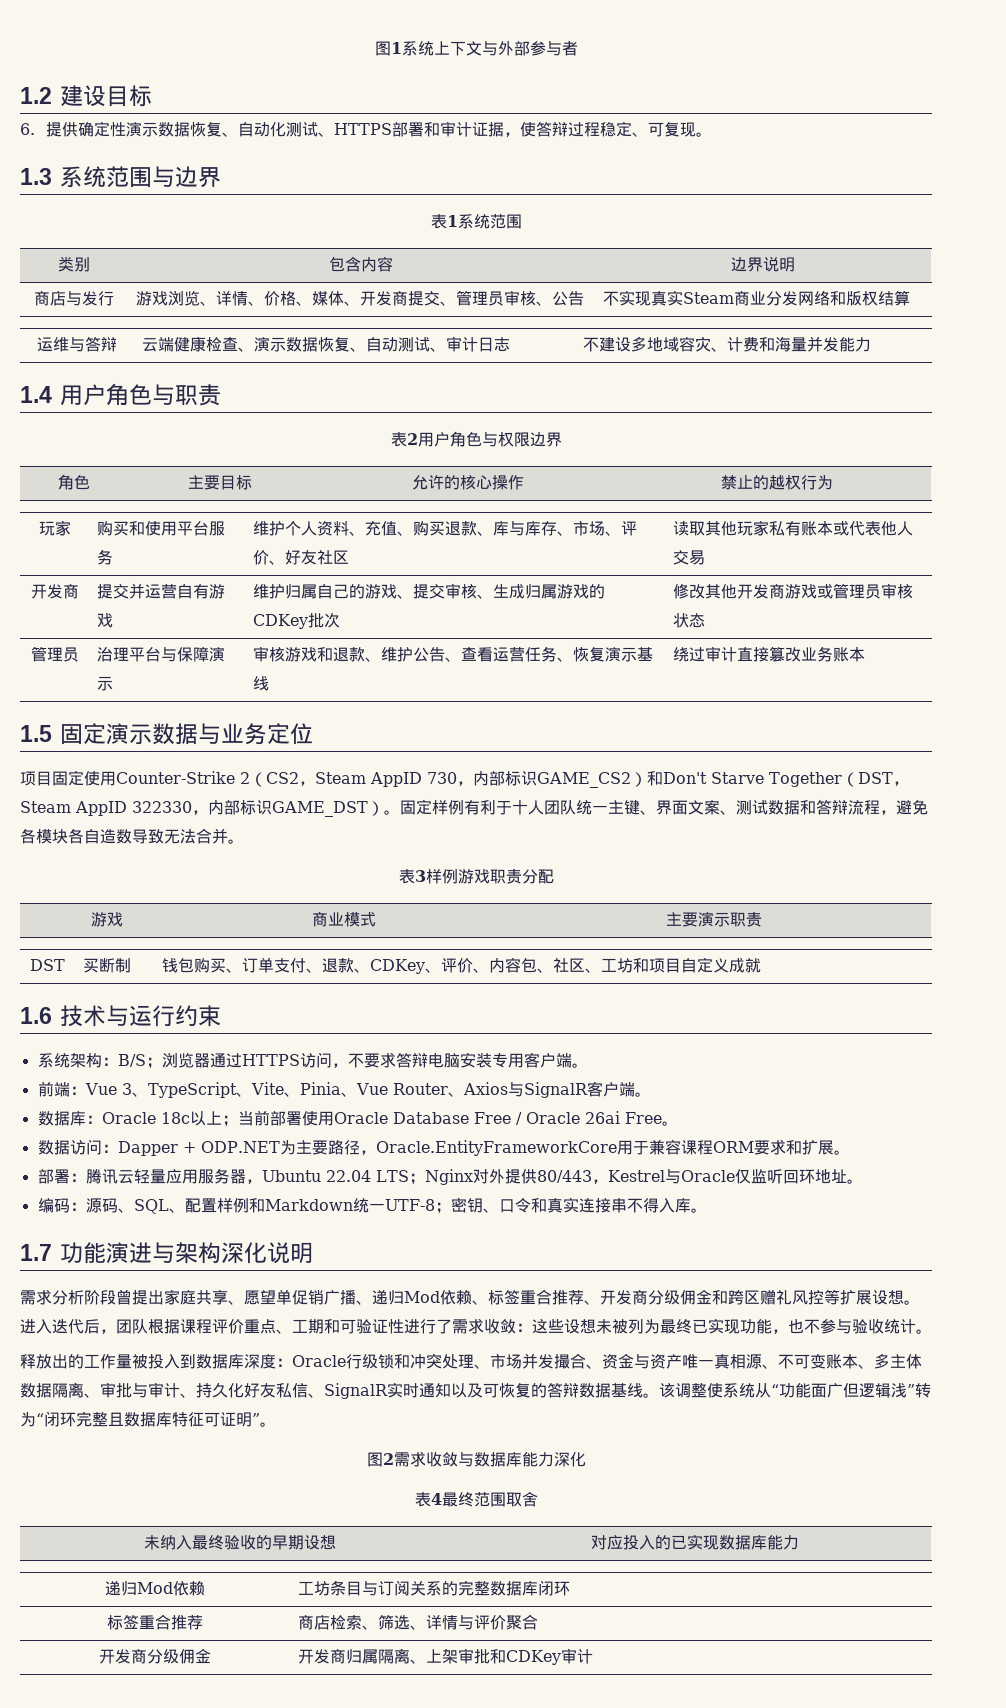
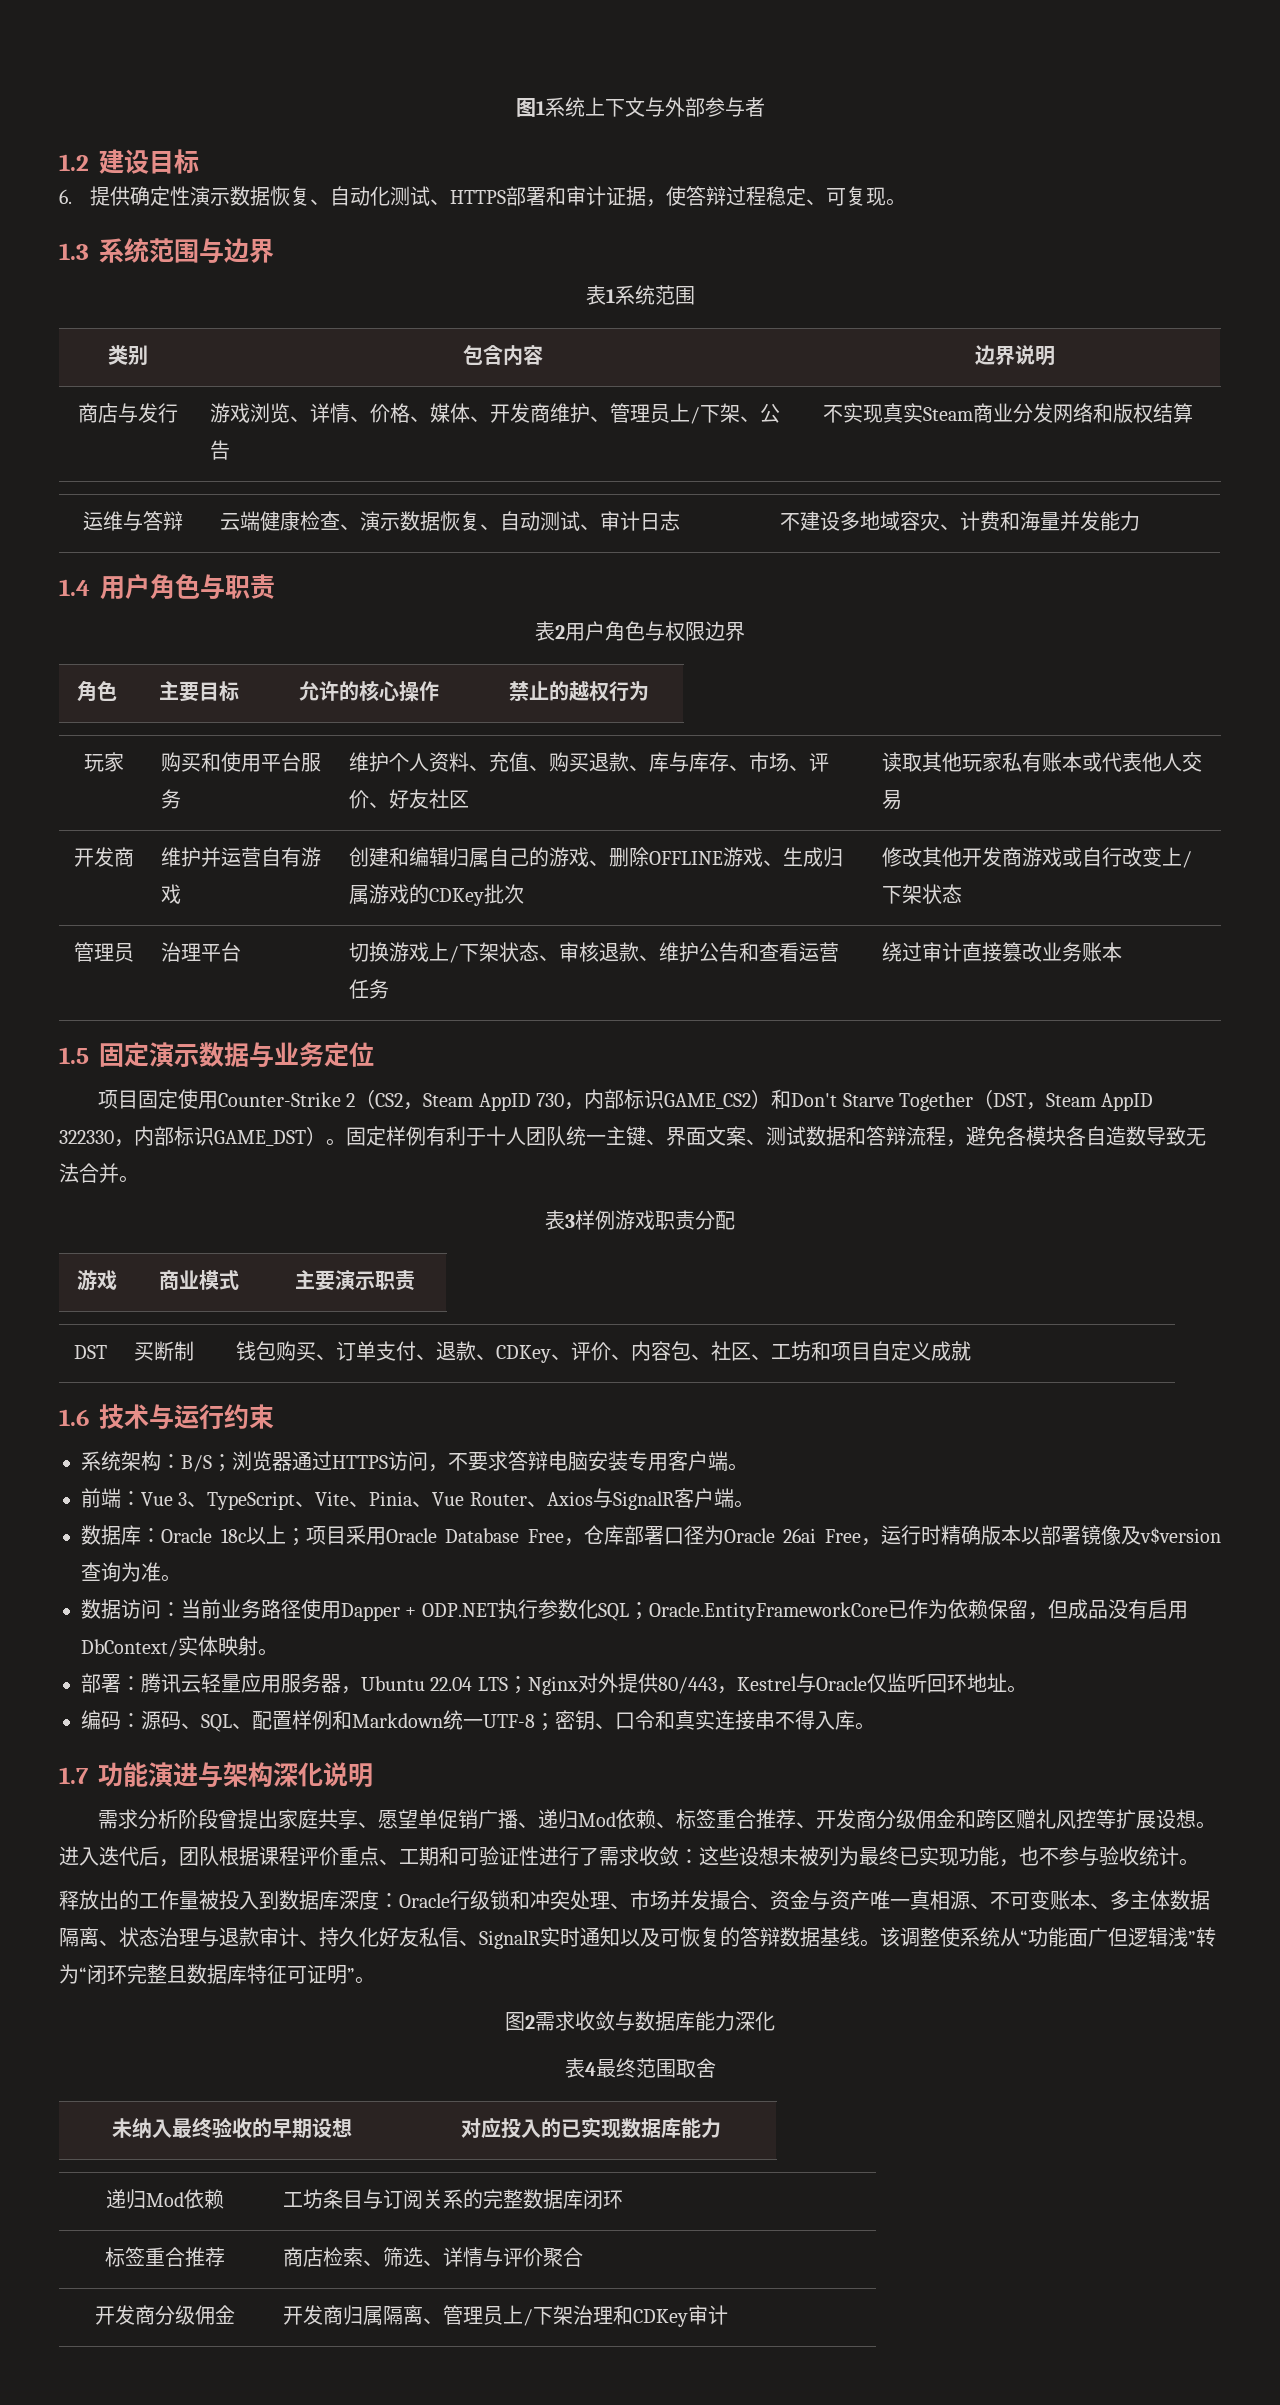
- 商店与发行 | 游戏浏览、详情、价格、媒体、开发商提交、管理员审核、公告 | 不实现真实Steam商业分发网络和版权结算
+ 商店与发行 | 游戏浏览、详情、价格、媒体、开发商维护、管理员上/下架、公告 | 不实现真实Steam商业分发网络和版权结算
- 开发商 | 提交并运营自有游戏 | 维护归属自己的游戏、提交审核、生成归属游戏的CDKey批次 | 修改其他开发商游戏或管理员审核状态
+ 开发商 | 维护并运营自有游戏 | 创建和编辑归属自己的游戏、删除OFFLINE游戏、生成归属游戏的CDKey批次 | 修改其他开发商游戏或自行改变上/下架状态
- 管理员 | 治理平台与保障演示 | 审核游戏和退款、维护公告、查看运营任务、恢复演示基线 | 绕过审计直接篡改业务账本
+ 管理员 | 治理平台 | 切换游戏上/下架状态、审核退款、维护公告和查看运营任务 | 绕过审计直接篡改业务账本
- 数据库：Oracle 18c以上；当前部署使用Oracle Database Free / Oracle 26ai Free。
- 数据访问：Dapper + ODP.NET为主要路径，Oracle.EntityFrameworkCore用于兼容课程ORM要求和扩展。
+ 数据库：Oracle 18c以上；项目采用Oracle Database Free，仓库部署口径为Oracle 26ai Free，运行时精确版本以部署镜像及v$version查询为准。
+ 数据访问：当前业务路径使用Dapper + ODP.NET执行参数化SQL；Oracle.EntityFrameworkCore已作为依赖保留，但成品没有启用DbContext/实体映射。
- 释放出的工作量被投入到数据库深度：Oracle行级锁和冲突处理、市场并发撮合、资金与资产唯一真相源、不可变账本、多主体数据隔离、审批与审计、持久化好友私信、SignalR实时通知以及可恢复的答辩数据基线。
+ 释放出的工作量被投入到数据库深度：Oracle行级锁和冲突处理、市场并发撮合、资金与资产唯一真相源、不可变账本、多主体数据隔离、状态治理与退款审计、持久化好友私信、SignalR实时通知以及可恢复的答辩数据基线。
- 开发商分级佣金 | 开发商归属隔离、上架审批和CDKey审计
+ 开发商分级佣金 | 开发商归属隔离、管理员上/下架治理和CDKey审计

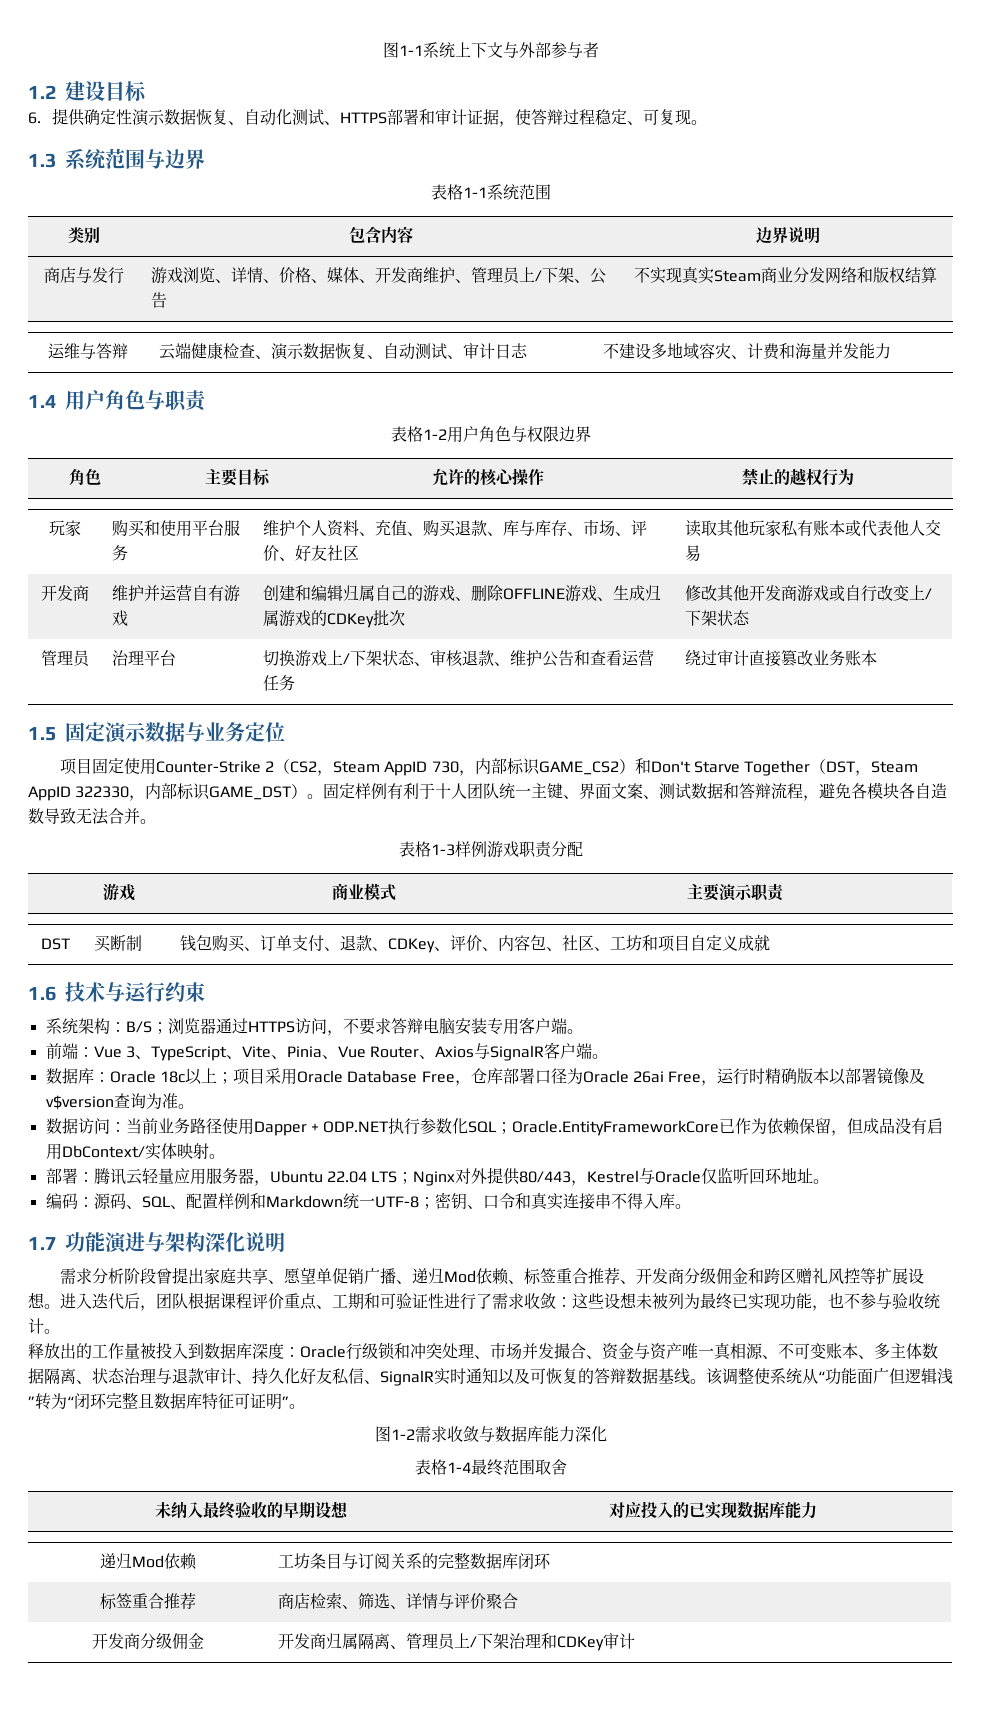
- 图1系统上下文与外部参与者
+ 图1-1系统上下文与外部参与者
- 表1系统范围
+ 表格1-1系统范围
- 表2用户角色与权限边界
+ 表格1-2用户角色与权限边界
- 表3样例游戏职责分配
+ 表格1-3样例游戏职责分配
- 图2需求收敛与数据库能力深化
+ 图1-2需求收敛与数据库能力深化
- 表4最终范围取舍
+ 表格1-4最终范围取舍

